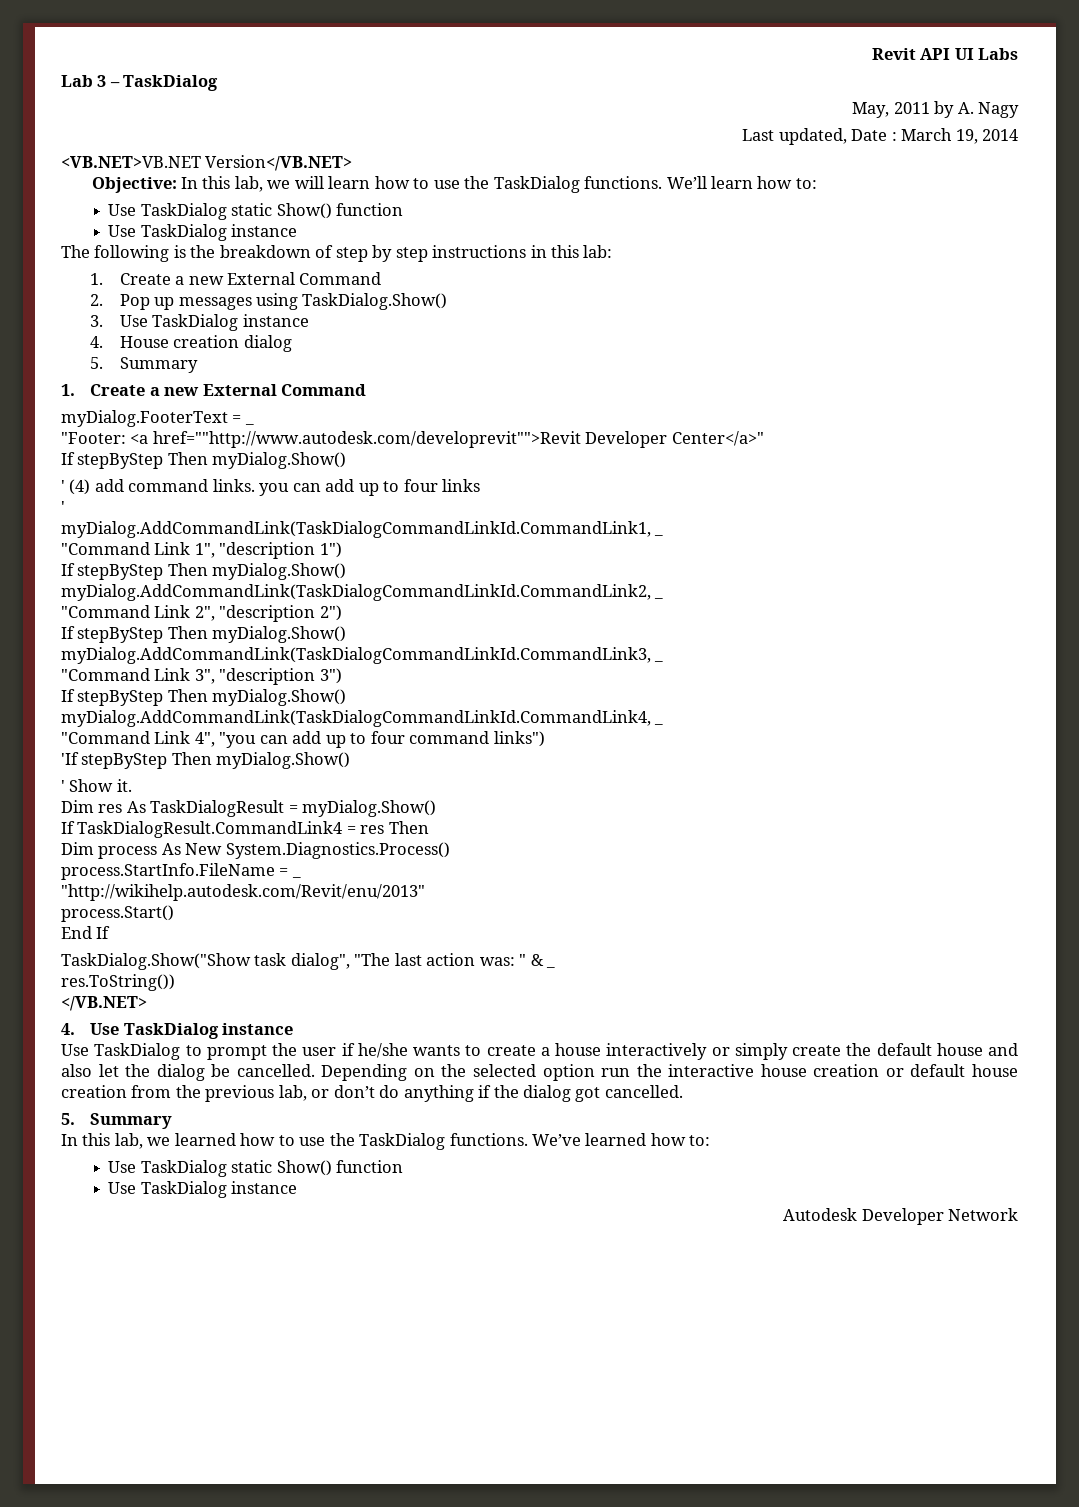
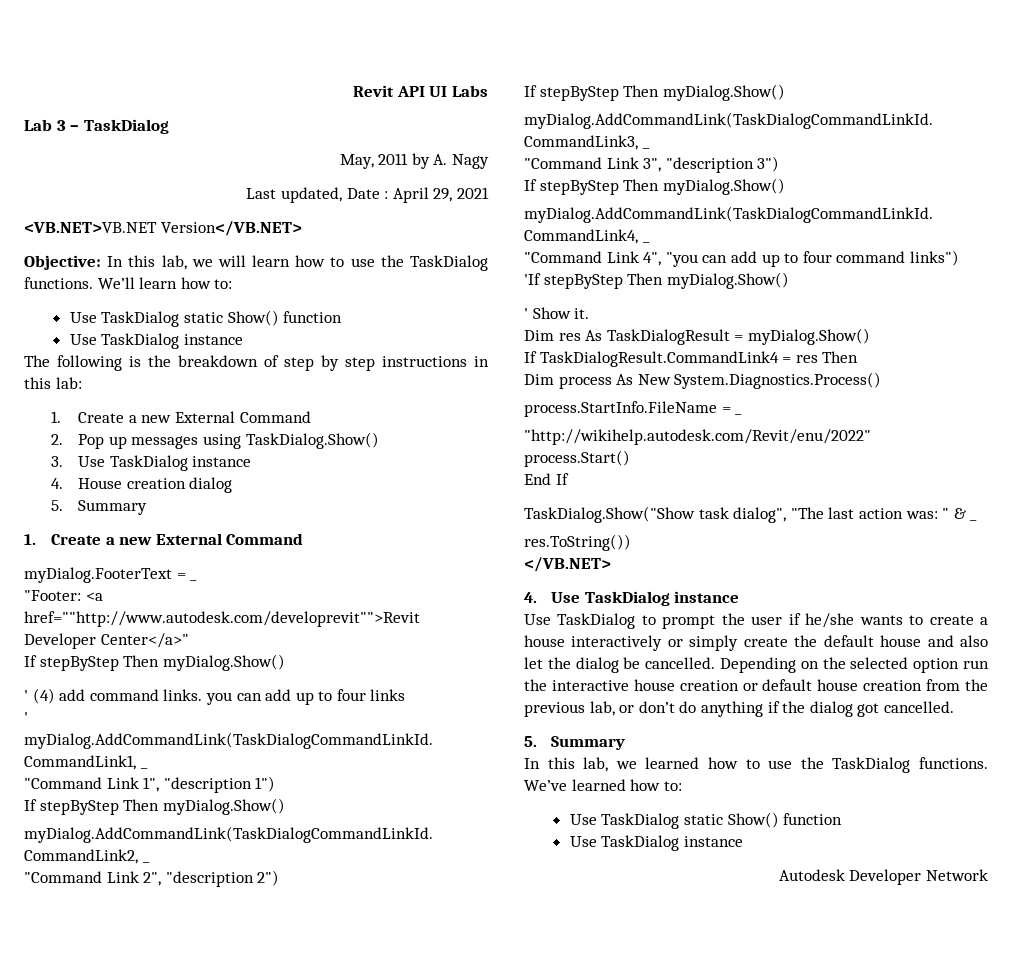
- Last updated, Date : March 19, 2014
+ Last updated, Date : April 29, 2021
- "http://wikihelp.autodesk.com/Revit/enu/2013"
+ "http://wikihelp.autodesk.com/Revit/enu/2022"

